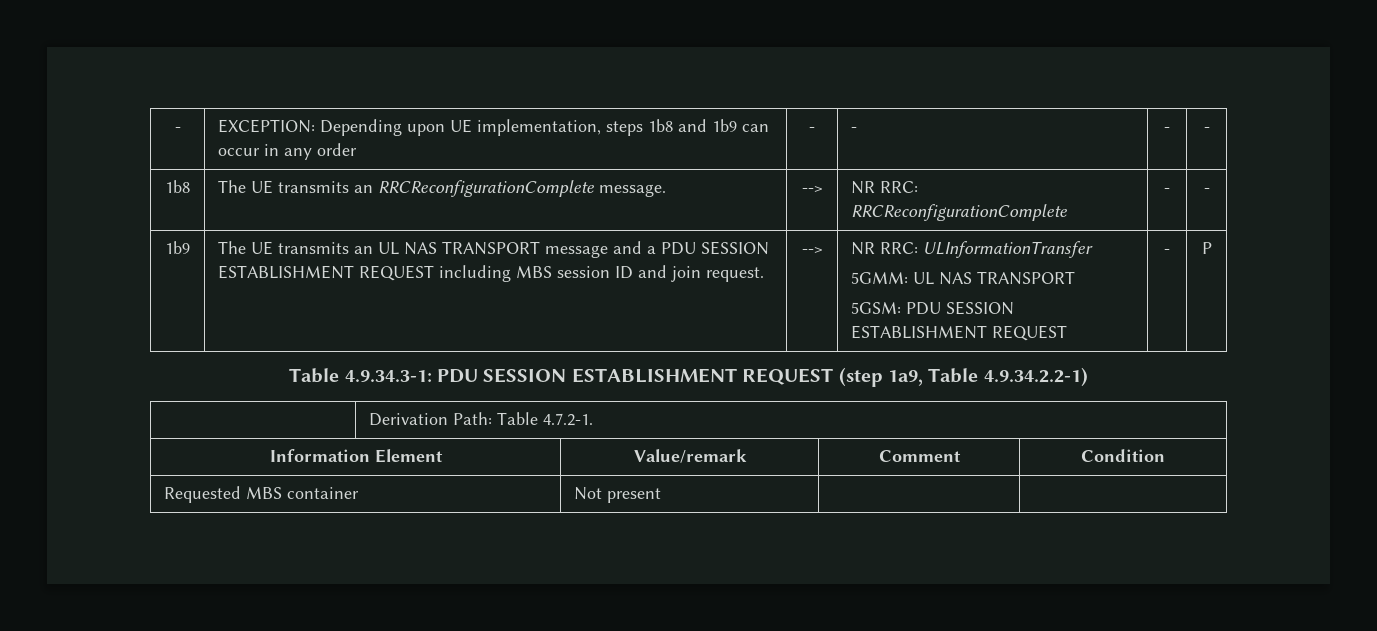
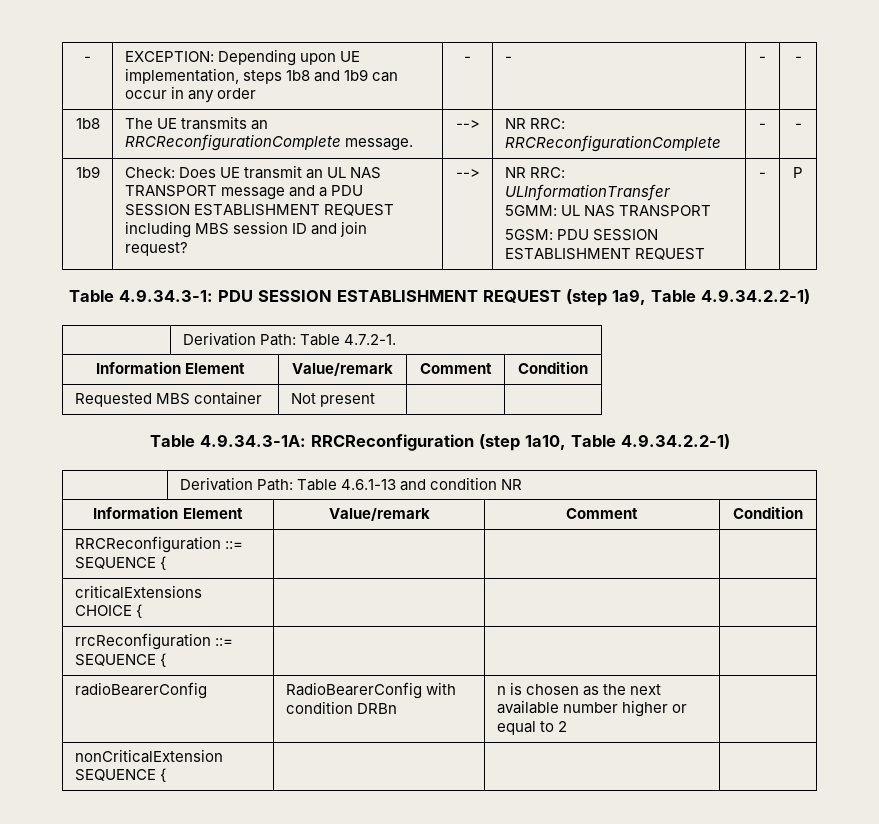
- 1b9 | The UE transmits an UL NAS TRANSPORT message and a PDU SESSION ESTABLISHMENT REQUEST including MBS session ID and join request. | --> | NR RRC: ULInformationTransfer
+ 1b9 | Check: Does UE transmit an UL NAS TRANSPORT message and a PDU SESSION ESTABLISHMENT REQUEST including MBS session ID and join request? | --> | NR RRC: ULInformationTransfer
+ Table 4.9.34.3-1A: RRCReconfiguration (step 1a10, Table 4.9.34.2.2-1)
+ | Derivation Path: Table 4.6.1-13 and condition NR
+ Information Element | Value/remark | Comment | Condition
+ RRCReconfiguration ::= SEQUENCE { | | |
+ criticalExtensions CHOICE { | | |
+ rrcReconfiguration ::= SEQUENCE { | | |
+ radioBearerConfig | RadioBearerConfig with condition DRBn | n is chosen as the next available number higher or equal to 2 |
+ nonCriticalExtension SEQUENCE { | | |

